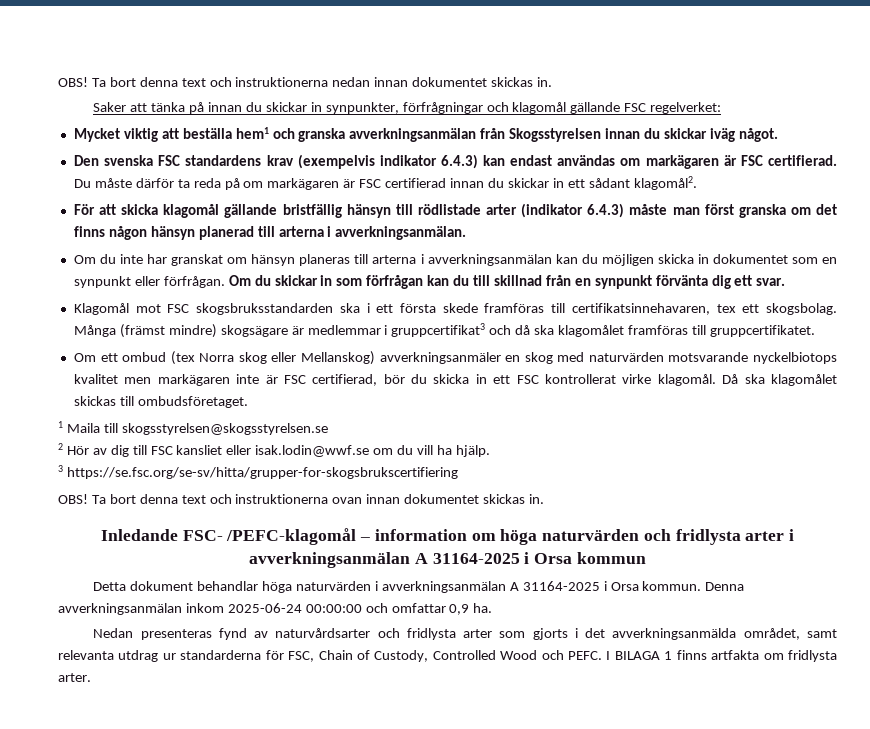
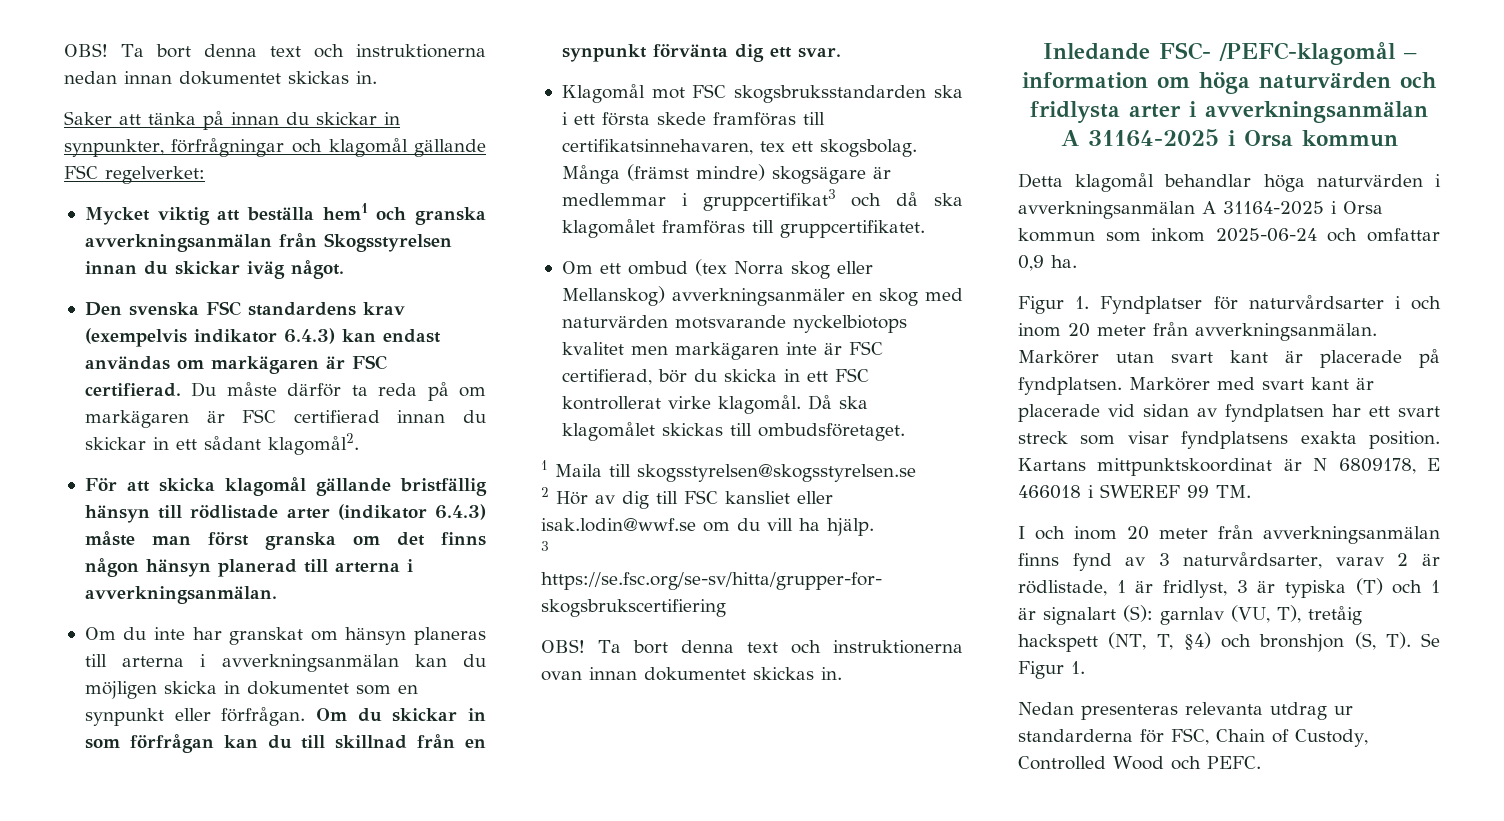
- Detta dokument behandlar höga naturvärden i avverkningsanmälan A 31164-2025 i Orsa kommun. Denna avverkningsanmälan inkom 2025-06-24 00:00:00 och omfattar 0,9 ha.
+ Detta klagomål behandlar höga naturvärden i avverkningsanmälan A 31164-2025 i Orsa kommun som inkom 2025-06-24 och omfattar 0,9 ha.
- Nedan presenteras fynd av naturvårdsarter och fridlysta arter som gjorts i det avverkningsanmälda området, samt relevanta utdrag ur standarderna för FSC, Chain of Custody, Controlled Wood och PEFC. I BILAGA 1 finns artfakta om fridlysta arter.
+ Figur 1. Fyndplatser för naturvårdsarter i och inom 20 meter från avverkningsanmälan. Markörer utan svart kant är placerade på fyndplatsen. Markörer med svart kant är placerade vid sidan av fyndplatsen har ett svart streck som visar fyndplatsens exakta position. Kartans mittpunktskoordinat är N 6809178, E 466018 i SWEREF 99 TM.
+ I och inom 20 meter från avverkningsanmälan finns fynd av 3 naturvårdsarter, varav 2 är rödlistade, 1 är fridlyst, 3 är typiska (T) och 1 är signalart (S): garnlav (VU, T), tretåig hackspett (NT, T, §4) och bronshjon (S, T). Se Figur 1.
+ Nedan presenteras relevanta utdrag ur standarderna för FSC, Chain of Custody, Controlled Wood och PEFC.

